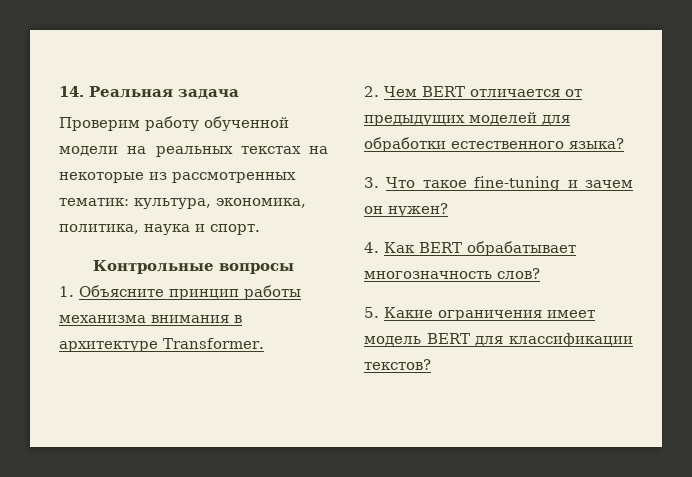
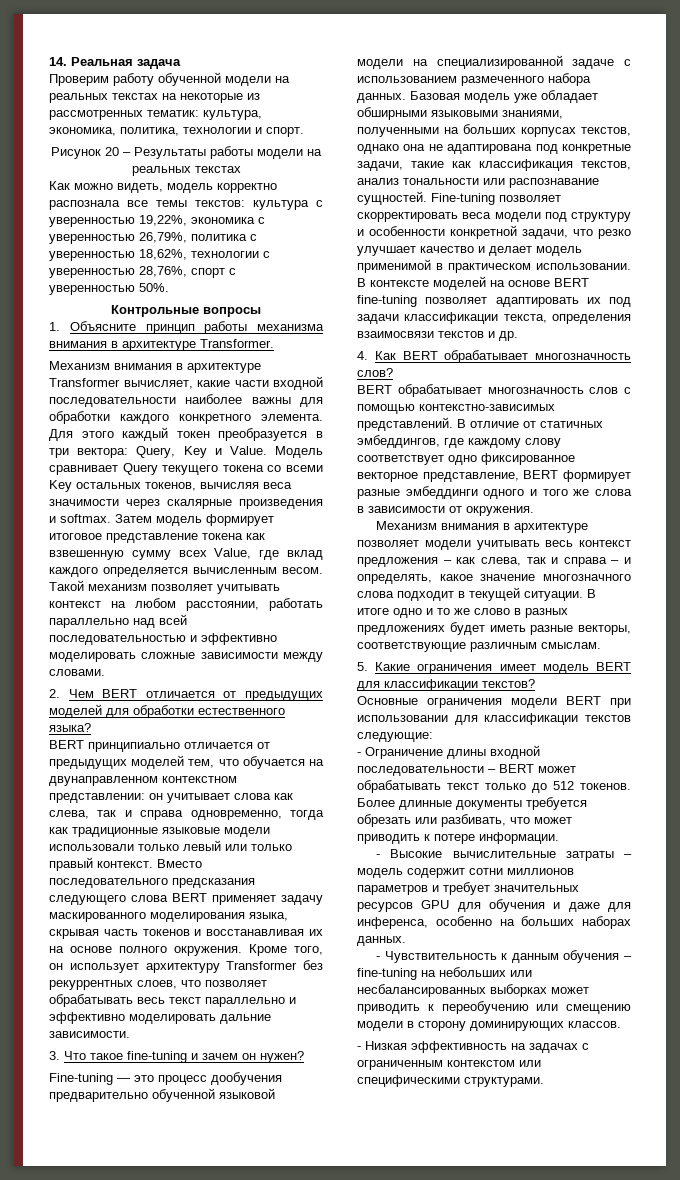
- Проверим работу обученной модели на реальных текстах на некоторые из рассмотренных тематик: культура, экономика, политика, наука и спорт.
+ Проверим работу обученной модели на реальных текстах на некоторые из рассмотренных тематик: культура, экономика, политика, технологии и спорт.
+ Рисунок 20 – Результаты работы модели на реальных текстах
+ Как можно видеть, модель корректно распознала все темы текстов: культура с уверенностью 19,22%, экономика с уверенностью 26,79%, политика с уверенностью 18,62%, технологии с уверенностью 28,76%, спорт с уверенностью 50%.
+ Механизм внимания в архитектуре Transformer вычисляет, какие части входной последовательности наиболее важны для обработки каждого конкретного элемента. Для этого каждый токен преобразуется в три вектора: Query, Key и Value. Модель сравнивает Query текущего токена со всеми Key остальных токенов, вычисляя веса значимости через скалярные произведения и softmax. Затем модель формирует итоговое представление токена как взвешенную сумму всех Value, где вклад каждого определяется вычисленным весом. Такой механизм позволяет учитывать контекст на любом расстоянии, работать параллельно над всей последовательностью и эффективно моделировать сложные зависимости между словами.
+ BERT принципиально отличается от предыдущих моделей тем, что обучается на двунаправленном контекстном представлении: он учитывает слова как слева, так и справа одновременно, тогда как традиционные языковые модели использовали только левый или только правый контекст. Вместо последовательного предсказания следующего слова BERT применяет задачу маскированного моделирования языка, скрывая часть токенов и восстанавливая их на основе полного окружения. Кроме того, он использует архитектуру Transformer без рекуррентных слоев, что позволяет обрабатывать весь текст параллельно и эффективно моделировать дальние зависимости.
+ Fine-tuning — это процесс дообучения предварительно обученной языковой модели на специализированной задаче с использованием размеченного набора данных. Базовая модель уже обладает обширными языковыми знаниями, полученными на больших корпусах текстов, однако она не адаптирована под конкретные задачи, такие как классификация текстов, анализ тональности или распознавание сущностей. Fine-tuning позволяет скорректировать веса модели под структуру и особенности конкретной задачи, что резко улучшает качество и делает модель применимой в практическом использовании. В контексте моделей на основе BERT fine-tuning позволяет адаптировать их под задачи классификации текста, определения взаимосвязи текстов и др.
+ BERT обрабатывает многозначность слов с помощью контекстно-зависимых представлений. В отличие от статичных эмбеддингов, где каждому слову соответствует одно фиксированное векторное представление, BERT формирует разные эмбеддинги одного и того же слова в зависимости от окружения.
+ Механизм внимания в архитектуре позволяет модели учитывать весь контекст предложения – как слева, так и справа – и определять, какое значение многозначного слова подходит в текущей ситуации. В итоге одно и то же слово в разных предложениях будет иметь разные векторы, соответствующие различным смыслам.
+ Основные ограничения модели BERT при использовании для классификации текстов следующие:
+ - Ограничение длины входной последовательности – BERT может обрабатывать текст только до 512 токенов. Более длинные документы требуется обрезать или разбивать, что может приводить к потере информации.
+ - Высокие вычислительные затраты – модель содержит сотни миллионов параметров и требует значительных ресурсов GPU для обучения и даже для инференса, особенно на больших наборах данных.
+ - Чувствительность к данным обучения – fine-tuning на небольших или несбалансированных выборках может приводить к переобучению или смещению модели в сторону доминирующих классов.
+ - Низкая эффективность на задачах с ограниченным контекстом или специфическими структурами.

